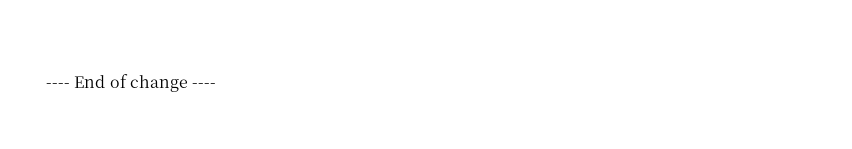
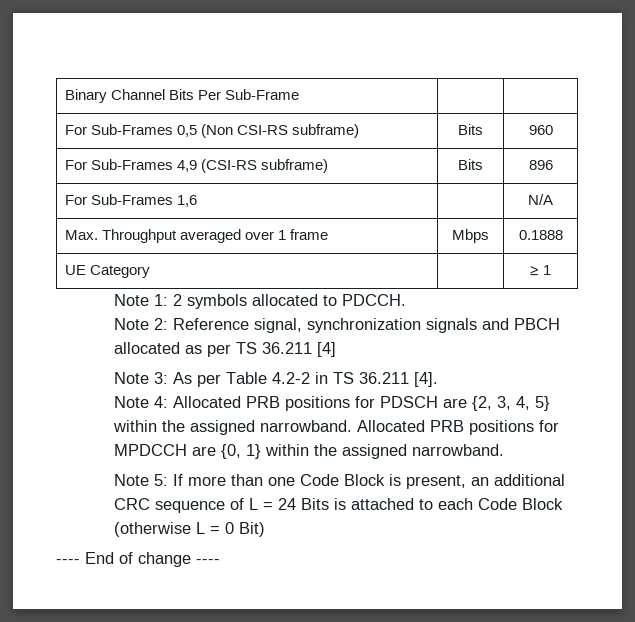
+ Binary Channel Bits Per Sub-Frame | |
+ For Sub-Frames 0,5 (Non CSI-RS subframe) | Bits | 960
+ For Sub-Frames 4,9 (CSI-RS subframe) | Bits | 896
+ For Sub-Frames 1,6 | | N/A
+ Max. Throughput averaged over 1 frame | Mbps | 0.1888
+ UE Category | | ≥ 1
+ Note 1: 2 symbols allocated to PDCCH.
+ Note 2: Reference signal, synchronization signals and PBCH allocated as per TS 36.211 [4]
+ Note 3: As per Table 4.2-2 in TS 36.211 [4].
+ Note 4: Allocated PRB positions for PDSCH are {2, 3, 4, 5} within the assigned narrowband. Allocated PRB positions for MPDCCH are {0, 1} within the assigned narrowband.
+ Note 5: If more than one Code Block is present, an additional CRC sequence of L = 24 Bits is attached to each Code Block (otherwise L = 0 Bit)

